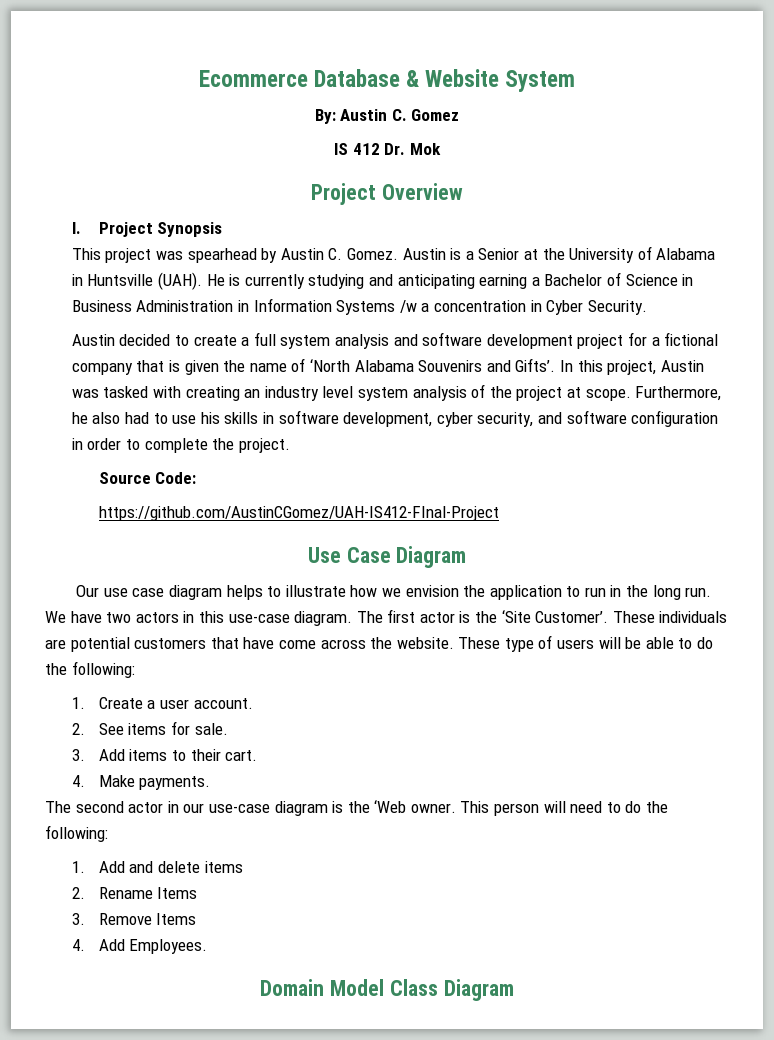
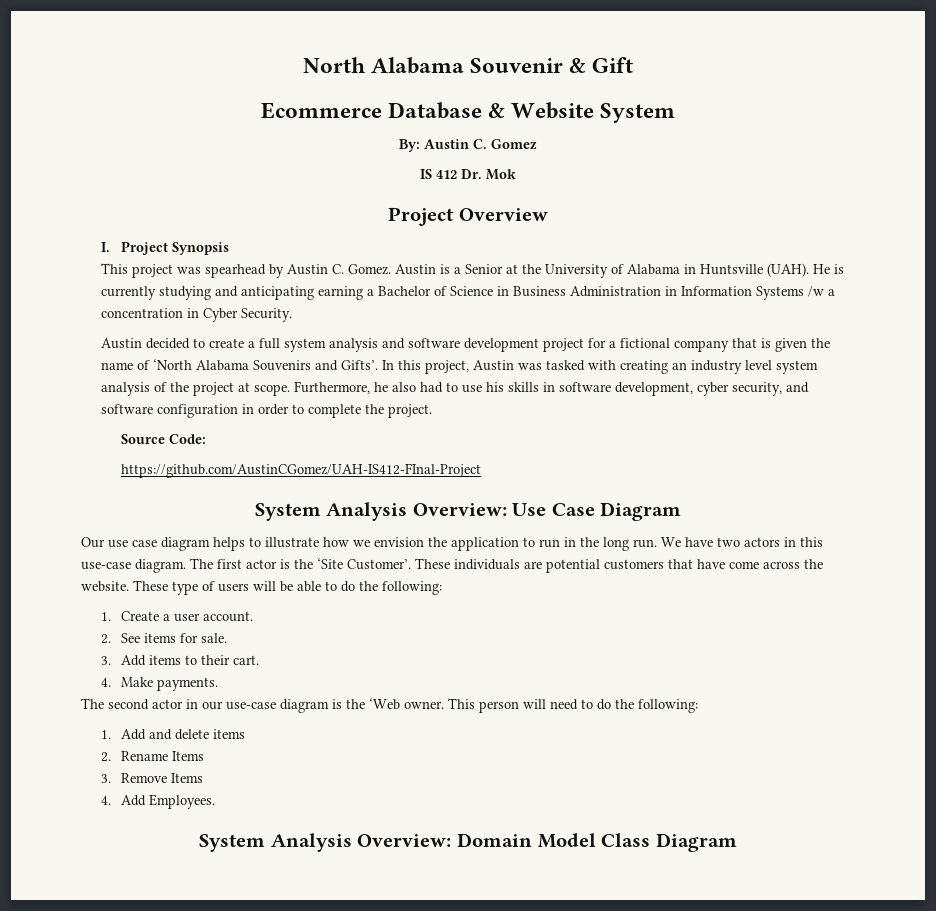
+ North Alabama Souvenir & Gift
- Use Case Diagram
+ System Analysis Overview: Use Case Diagram
- Domain Model Class Diagram
+ System Analysis Overview: Domain Model Class Diagram

